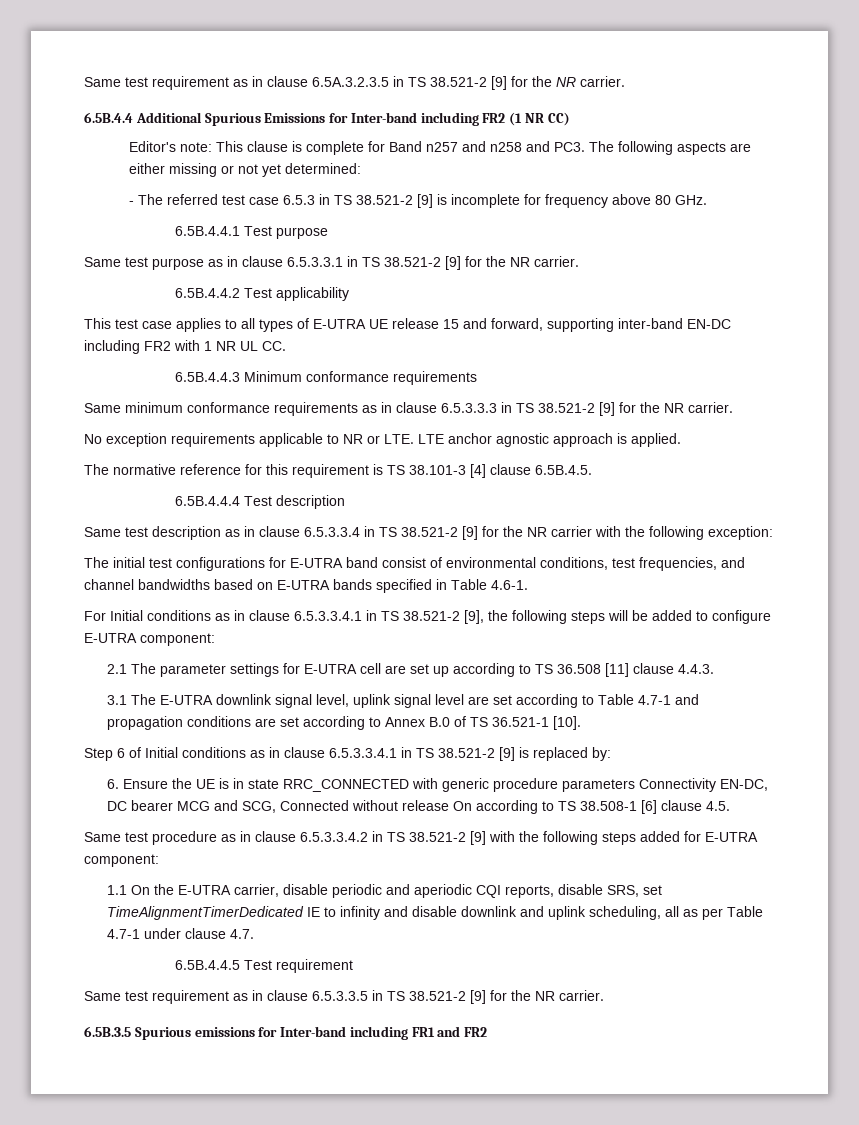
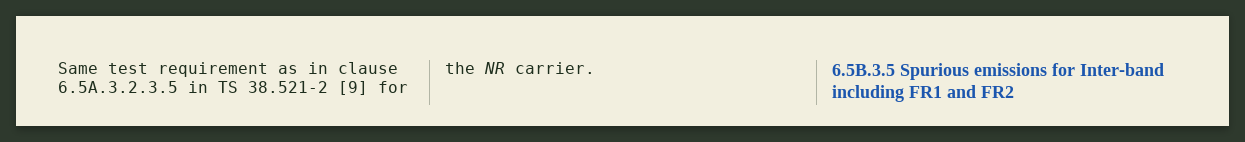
- 6.5B.4.4 Additional Spurious Emissions for Inter-band including FR2 (1 NR CC)
- Editor's note: This clause is complete for Band n257 and n258 and PC3. The following aspects are either missing or not yet determined:
- - The referred test case 6.5.3 in TS 38.521-2 [9] is incomplete for frequency above 80 GHz.
- 6.5B.4.4.1 Test purpose
- Same test purpose as in clause 6.5.3.3.1 in TS 38.521-2 [9] for the NR carrier.
- 6.5B.4.4.2 Test applicability
- This test case applies to all types of E-UTRA UE release 15 and forward, supporting inter-band EN-DC including FR2 with 1 NR UL CC.
- 6.5B.4.4.3 Minimum conformance requirements
- Same minimum conformance requirements as in clause 6.5.3.3.3 in TS 38.521-2 [9] for the NR carrier.
- No exception requirements applicable to NR or LTE. LTE anchor agnostic approach is applied.
- The normative reference for this requirement is TS 38.101-3 [4] clause 6.5B.4.5.
- 6.5B.4.4.4 Test description
- Same test description as in clause 6.5.3.3.4 in TS 38.521-2 [9] for the NR carrier with the following exception:
- The initial test configurations for E-UTRA band consist of environmental conditions, test frequencies, and channel bandwidths based on E-UTRA bands specified in Table 4.6-1.
- For Initial conditions as in clause 6.5.3.3.4.1 in TS 38.521-2 [9], the following steps will be added to configure E-UTRA component:
- 2.1 The parameter settings for E-UTRA cell are set up according to TS 36.508 [11] clause 4.4.3.
- 3.1 The E-UTRA downlink signal level, uplink signal level are set according to Table 4.7-1 and propagation conditions are set according to Annex B.0 of TS 36.521-1 [10].
- Step 6 of Initial conditions as in clause 6.5.3.3.4.1 in TS 38.521-2 [9] is replaced by:
- 6. Ensure the UE is in state RRC_CONNECTED with generic procedure parameters Connectivity EN-DC, DC bearer MCG and SCG, Connected without release On according to TS 38.508-1 [6] clause 4.5.
- Same test procedure as in clause 6.5.3.3.4.2 in TS 38.521-2 [9] with the following steps added for E-UTRA component:
- 1.1 On the E-UTRA carrier, disable periodic and aperiodic CQI reports, disable SRS, set TimeAlignmentTimerDedicated IE to infinity and disable downlink and uplink scheduling, all as per Table 4.7-1 under clause 4.7.
- 6.5B.4.4.5 Test requirement
- Same test requirement as in clause 6.5.3.3.5 in TS 38.521-2 [9] for the NR carrier.

